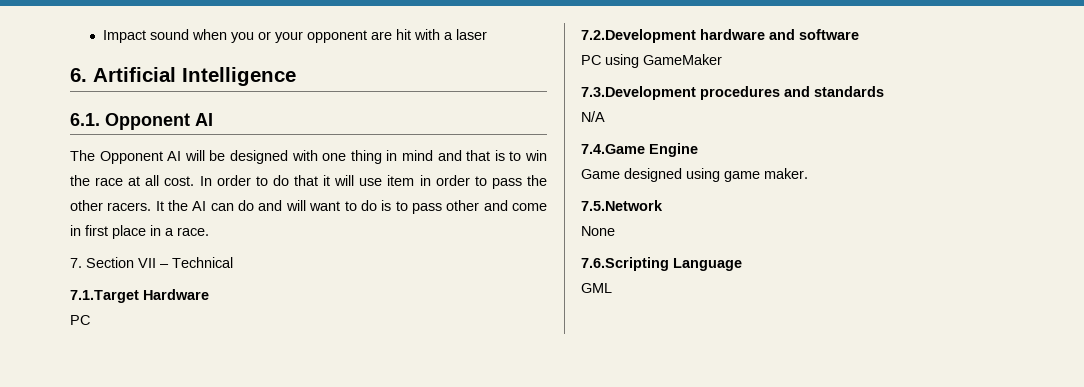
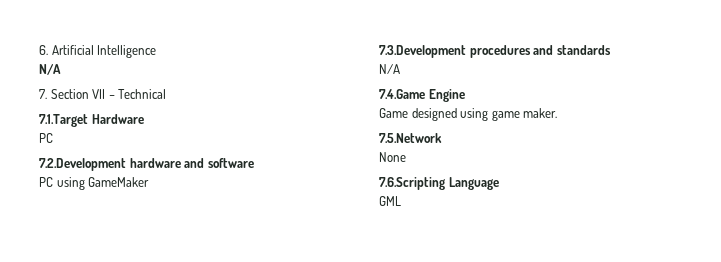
- Impact sound when you or your opponent are hit with a laser
  6. Artificial Intelligence
- 6.1. Opponent AI
- The Opponent AI will be designed with one thing in mind and that is to win the race at all cost. In order to do that it will use item in order to pass the other racers. It the AI can do and will want to do is to pass other and come in first place in a race.
+ N/A

